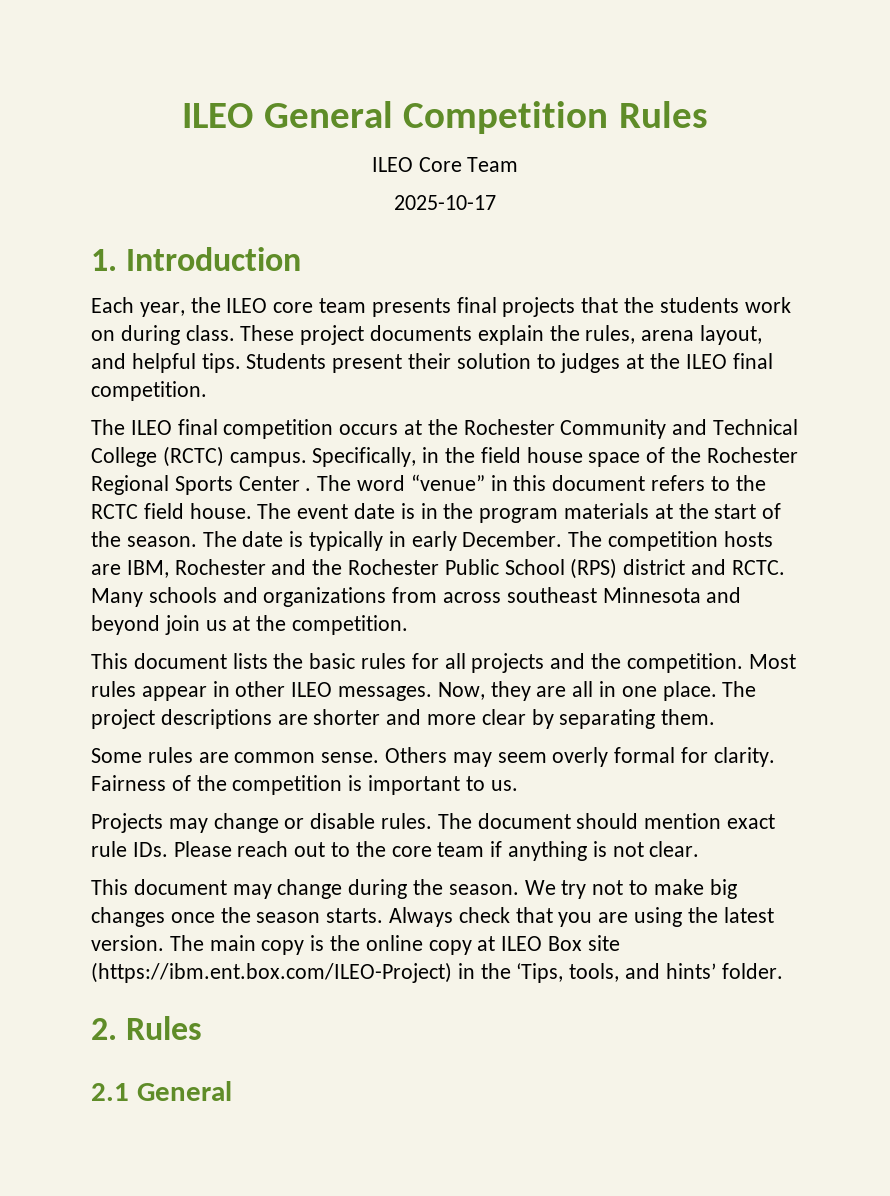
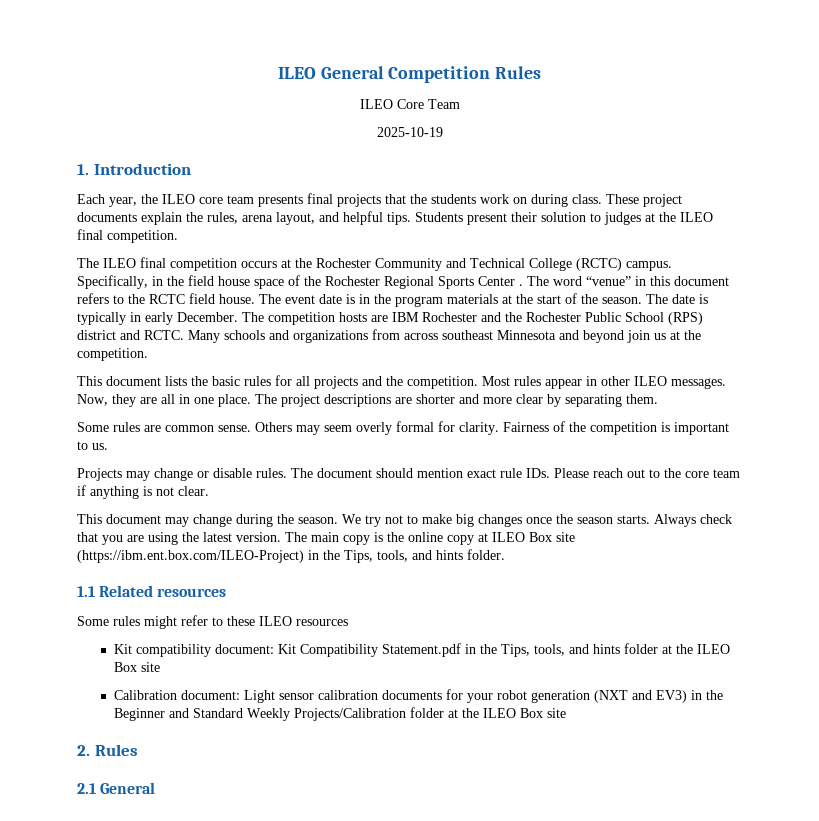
- 2025-10-17
+ 2025-10-19
- The competition hosts are IBM, Rochester and the Rochester Public School (RPS) district and RCTC.
+ The competition hosts are IBM Rochester and the Rochester Public School (RPS) district and RCTC.
- The main copy is the online copy at ILEO Box site (https://ibm.ent.box.com/ILEO-Project) in the ‘Tips, tools, and hints’ folder.
+ The main copy is the online copy at ILEO Box site (https://ibm.ent.box.com/ILEO-Project) in the Tips, tools, and hints folder.
+ 1.1 Related resources
+ Some rules might refer to these ILEO resources
+ Kit compatibility document: Kit Compatibility Statement.pdf in the Tips, tools, and hints folder at the ILEO Box site
+ Calibration document: Light sensor calibration documents for your robot generation (NXT and EV3) in the Beginner and Standard Weekly Projects/Calibration folder at the ILEO Box site

